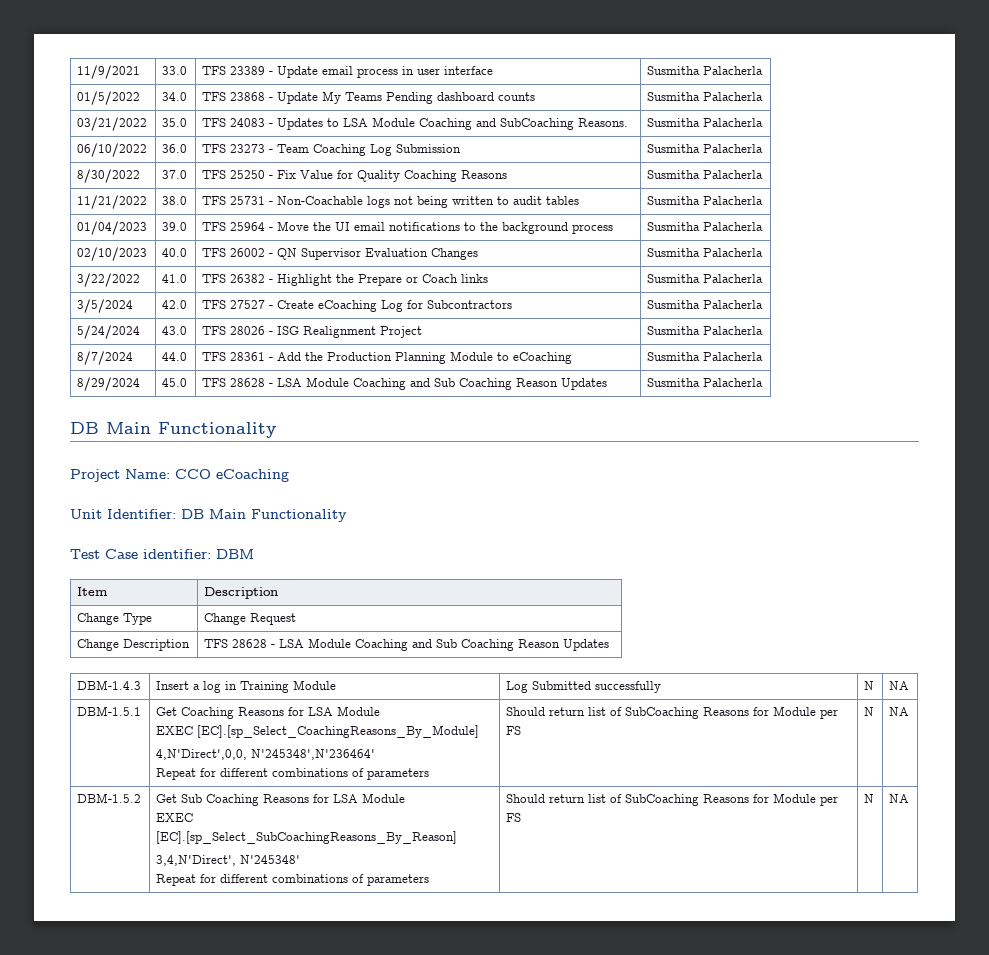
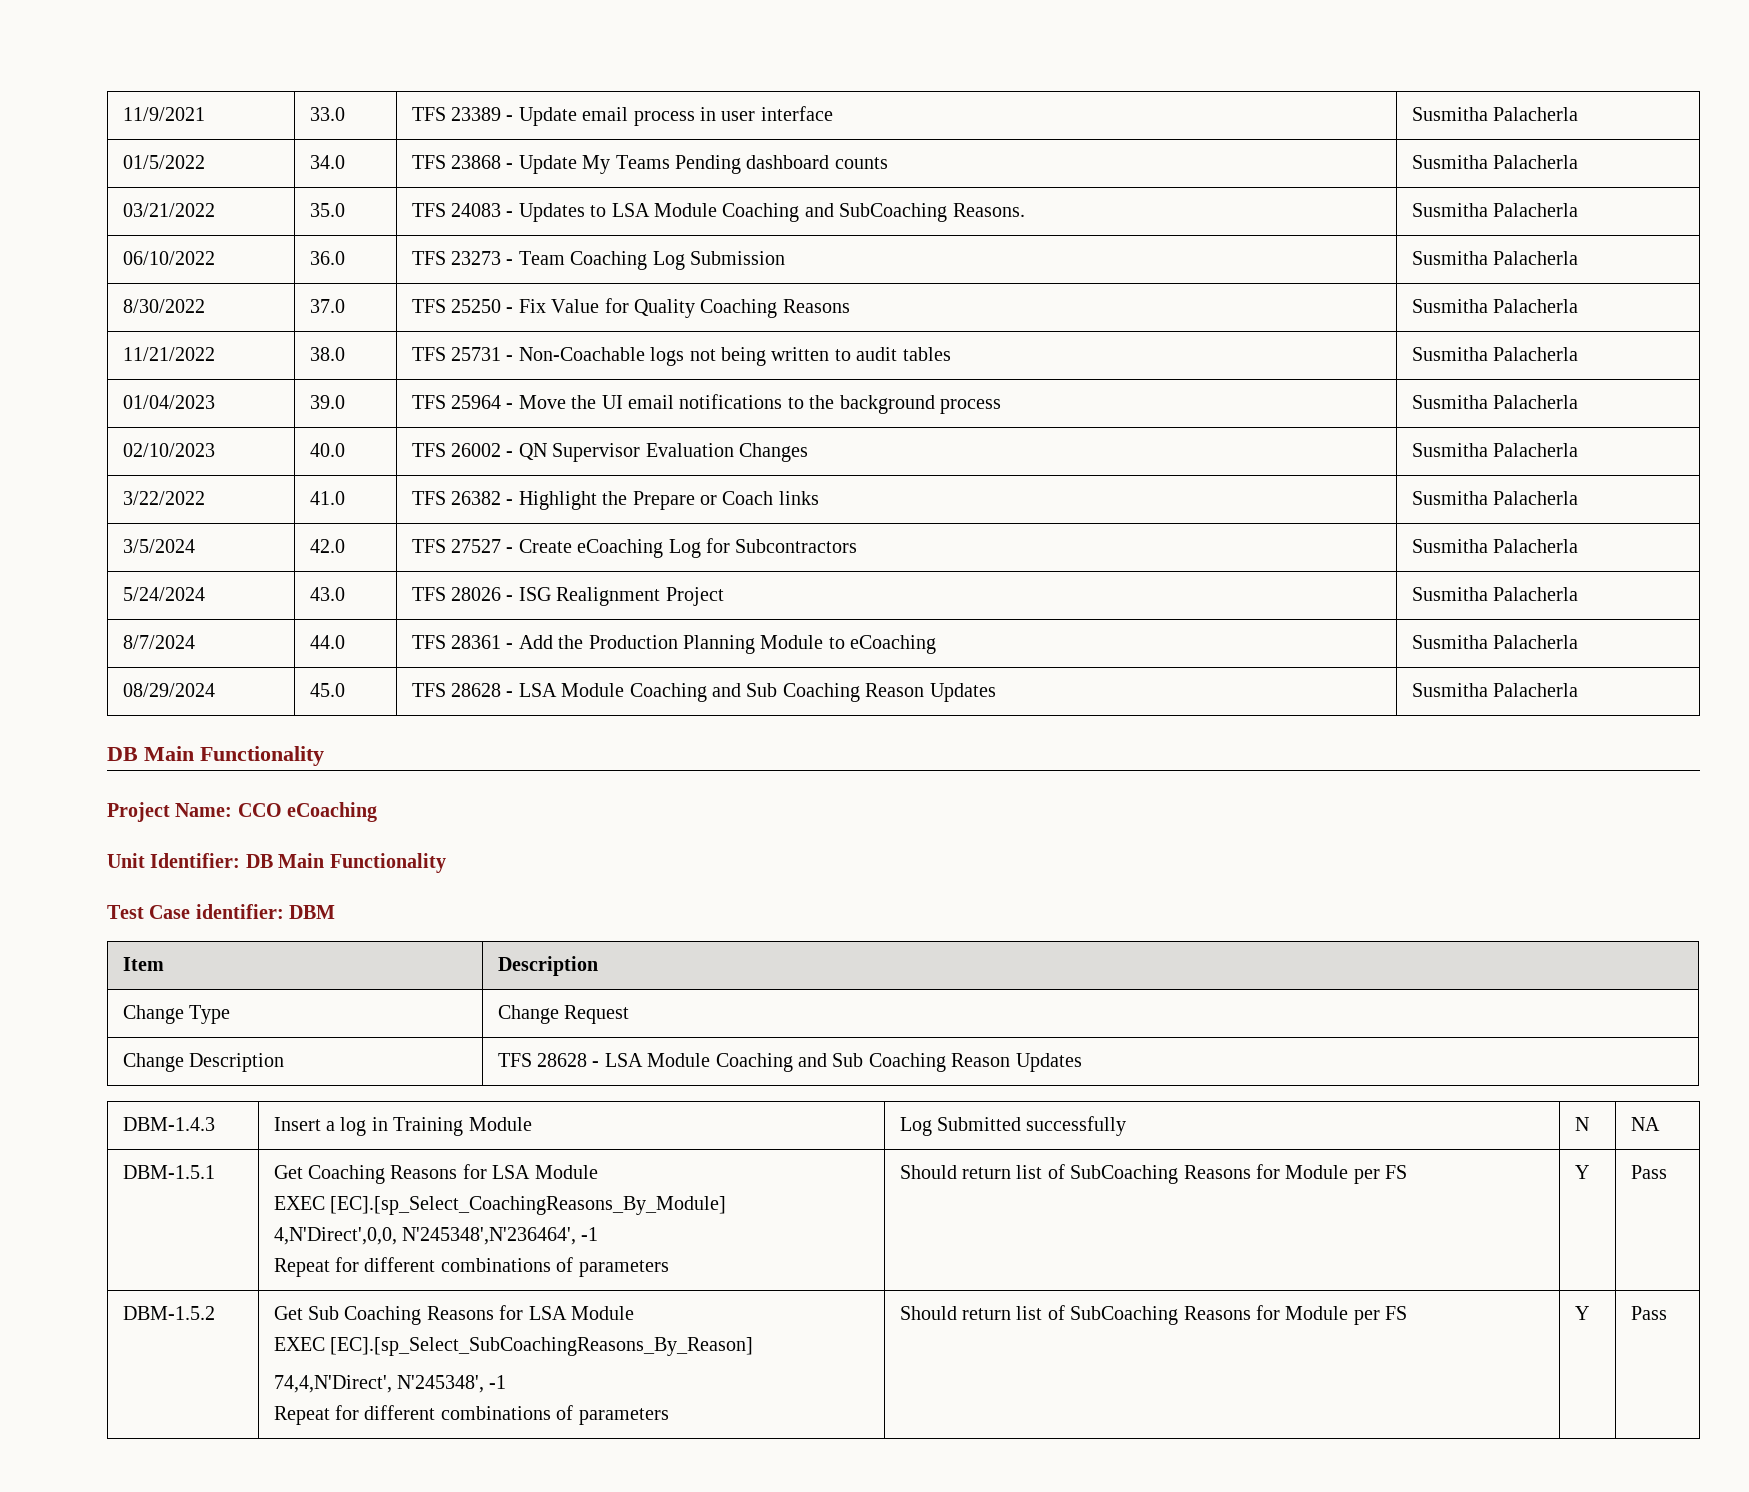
- 8/29/2024 | 45.0 | TFS 28628 - LSA Module Coaching and Sub Coaching Reason Updates | Susmitha Palacherla
+ 08/29/2024 | 45.0 | TFS 28628 - LSA Module Coaching and Sub Coaching Reason Updates | Susmitha Palacherla
  DBM-1.5.1 | Get Coaching Reasons for LSA Module
  EXEC [EC].[sp_Select_CoachingReasons_By_Module]
- 4,N'Direct',0,0, N'245348',N'236464'
- Repeat for different combinations of parameters | Should return list of SubCoaching Reasons for Module per FS | N | NA
+ 4,N'Direct',0,0, N'245348',N'236464', -1
+ Repeat for different combinations of parameters | Should return list of SubCoaching Reasons for Module per FS | Y | Pass
  DBM-1.5.2 | Get Sub Coaching Reasons for LSA Module
  EXEC [EC].[sp_Select_SubCoachingReasons_By_Reason]
- 3,4,N'Direct', N'245348'
- Repeat for different combinations of parameters | Should return list of SubCoaching Reasons for Module per FS | N | NA
+ 74,4,N'Direct', N'245348', -1
+ Repeat for different combinations of parameters | Should return list of SubCoaching Reasons for Module per FS | Y | Pass

